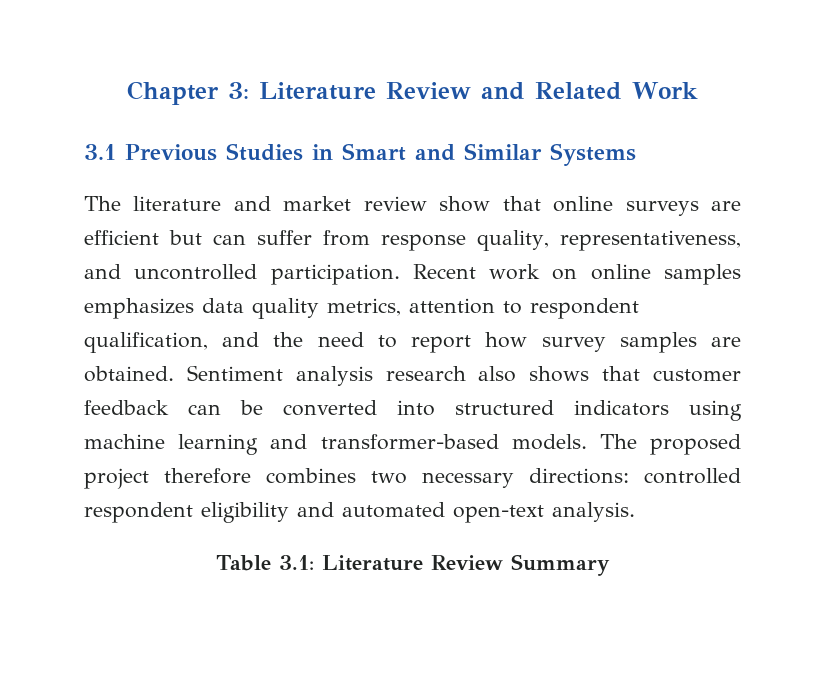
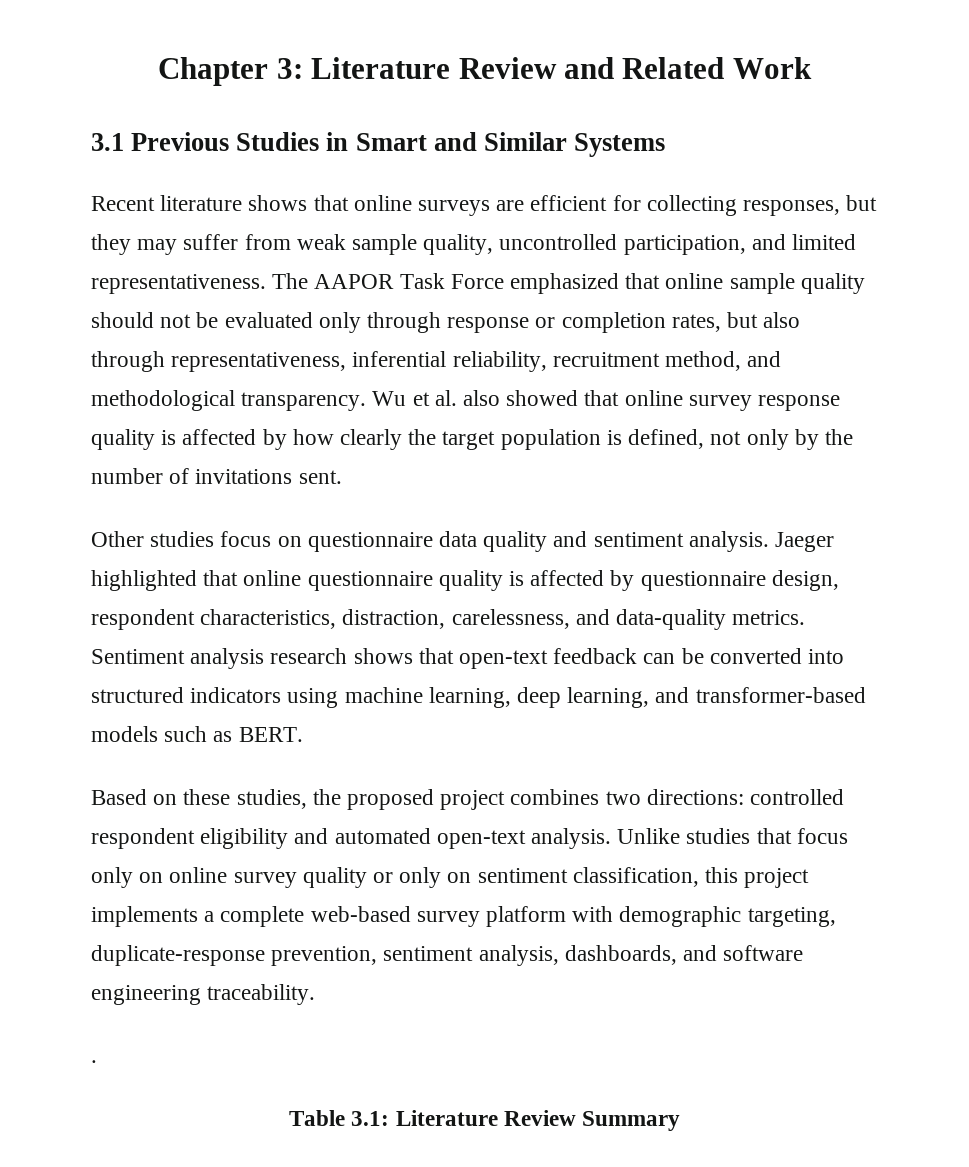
- The literature and market review show that online surveys are efficient but can suffer from response quality, representativeness, and uncontrolled participation. Recent work on online samples emphasizes data quality metrics, attention to respondent qualification, and the need to report how survey samples are obtained.
+ Recent literature shows that online surveys are efficient for collecting responses, but they may suffer from weak sample quality, uncontrolled participation, and limited representativeness. The AAPOR Task Force emphasized that online sample quality should not be evaluated only through response or completion rates, but also through representativeness, inferential reliability, recruitment method, and methodological transparency. Wu et al. also showed that online survey response quality is affected by how clearly the target population is defined, not only by the number of invitations sent.
+ Other studies focus on questionnaire data quality and sentiment analysis. Jaeger highlighted that online questionnaire quality is affected by questionnaire design, respondent characteristics, distraction, carelessness, and data-quality metrics.
- Sentiment analysis research also shows that customer feedback can be converted into structured indicators using machine learning and transformer-based models. The proposed project therefore combines two necessary directions: controlled respondent eligibility and automated open-text analysis.
+ Sentiment analysis research shows that open-text feedback can be converted into structured indicators using machine learning, deep learning, and transformer-based models such as BERT.
+ Based on these studies, the proposed project combines two directions: controlled respondent eligibility and automated open-text analysis. Unlike studies that focus only on online survey quality or only on sentiment classification, this project implements a complete web-based survey platform with demographic targeting, duplicate-response prevention, sentiment analysis, dashboards, and software engineering traceability.
+ .

